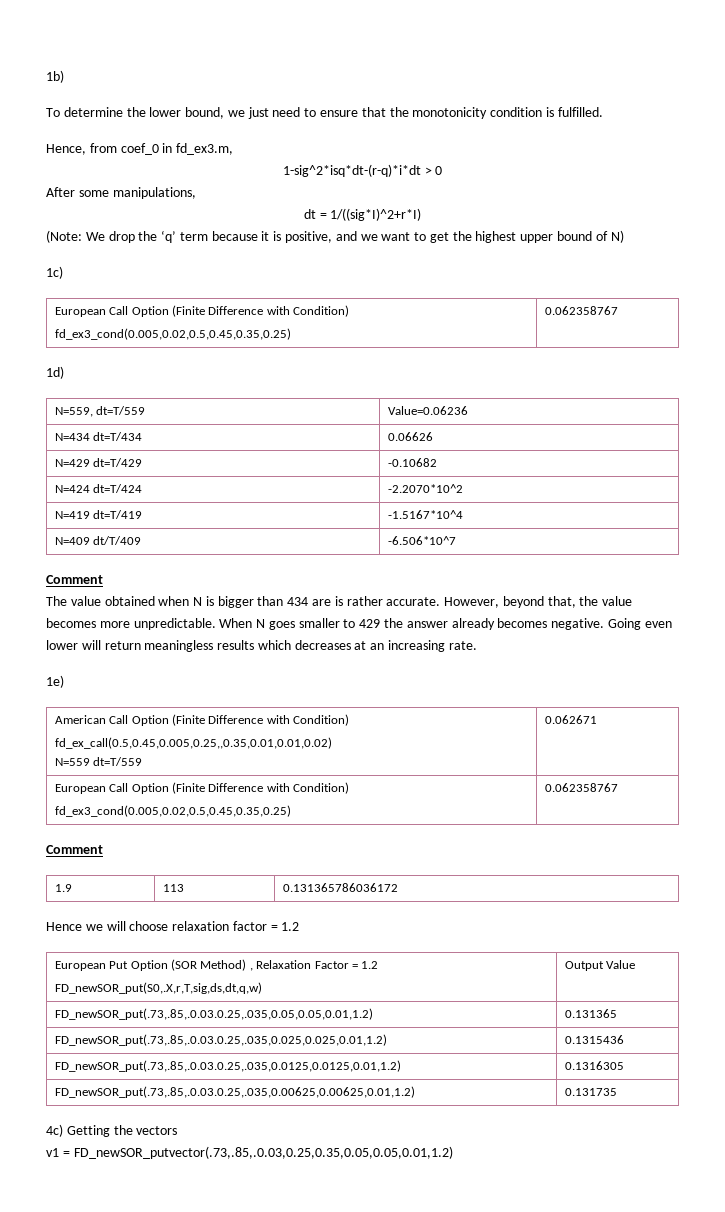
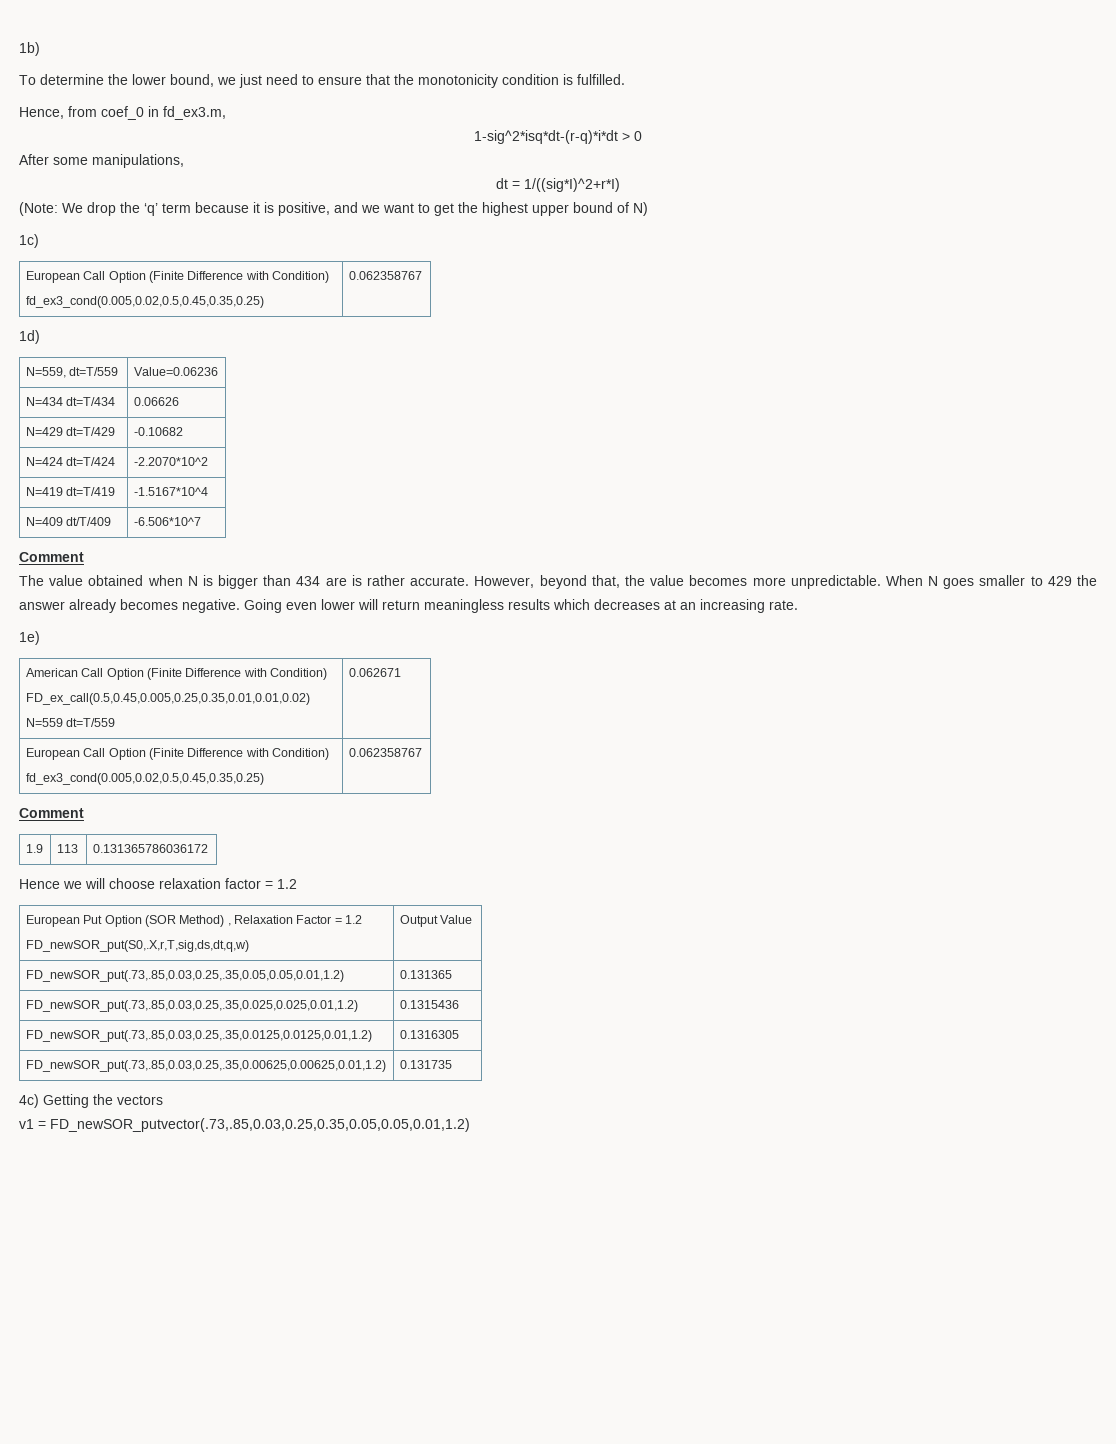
  American Call Option (Finite Difference with Condition)
- fd_ex_call(0.5,0.45,0.005,0.25,,0.35,0.01,0.01,0.02)
+ FD_ex_call(0.5,0.45,0.005,0.25,0.35,0.01,0.01,0.02)
- FD_newSOR_put(.73,.85,.0.03.0.25,.035,0.05,0.05,0.01,1.2) | 0.131365
+ FD_newSOR_put(.73,.85,0.03,0.25,.35,0.05,0.05,0.01,1.2) | 0.131365
- FD_newSOR_put(.73,.85,.0.03.0.25,.035,0.025,0.025,0.01,1.2) | 0.1315436
+ FD_newSOR_put(.73,.85,0.03,0.25,.35,0.025,0.025,0.01,1.2) | 0.1315436
- FD_newSOR_put(.73,.85,.0.03.0.25,.035,0.0125,0.0125,0.01,1.2) | 0.1316305
+ FD_newSOR_put(.73,.85,0.03,0.25,.35,0.0125,0.0125,0.01,1.2) | 0.1316305
- FD_newSOR_put(.73,.85,.0.03.0.25,.035,0.00625,0.00625,0.01,1.2) | 0.131735
+ FD_newSOR_put(.73,.85,0.03,0.25,.35,0.00625,0.00625,0.01,1.2) | 0.131735
- v1 = FD_newSOR_putvector(.73,.85,.0.03,0.25,0.35,0.05,0.05,0.01,1.2)
+ v1 = FD_newSOR_putvector(.73,.85,0.03,0.25,0.35,0.05,0.05,0.01,1.2)

